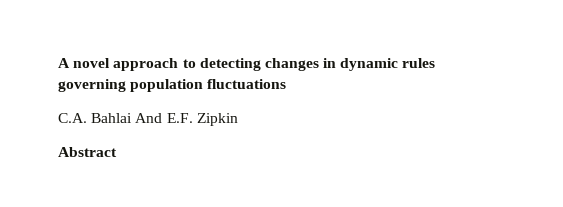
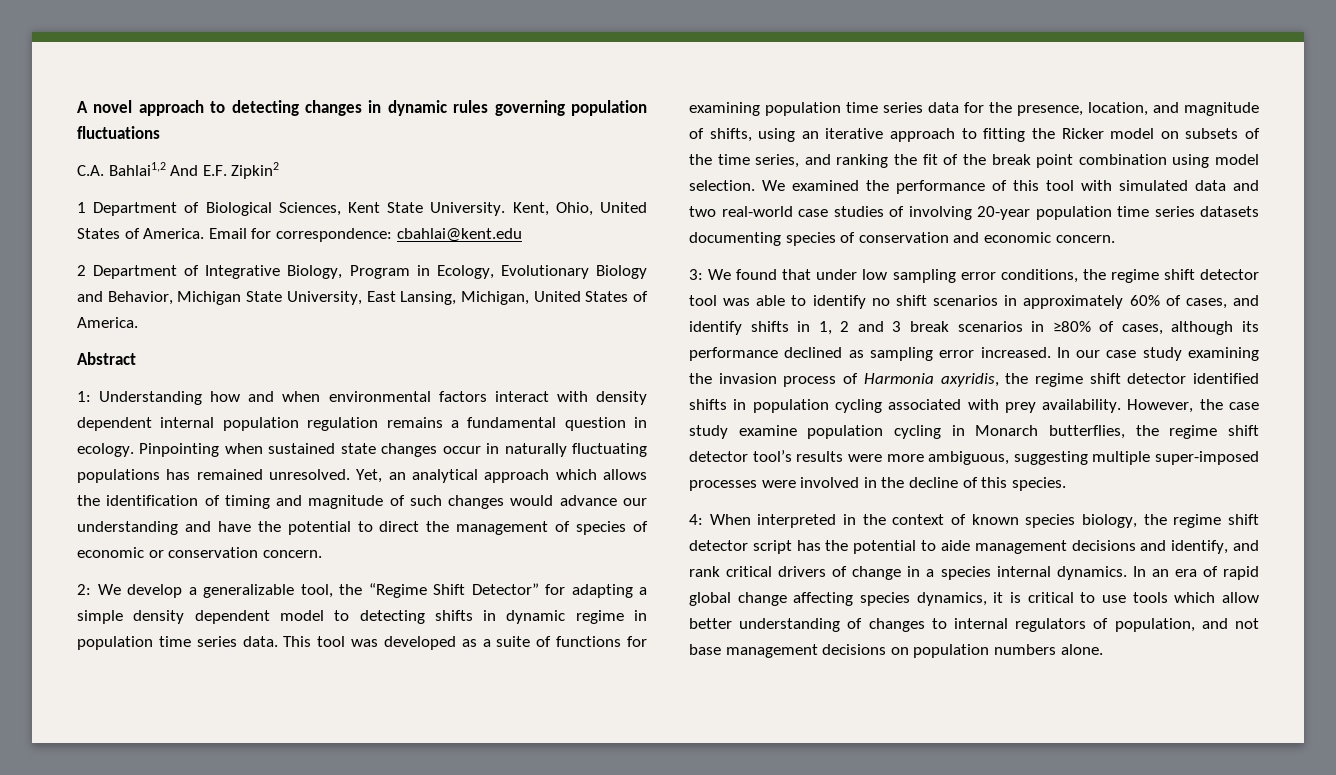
- C.A. Bahlai And E.F. Zipkin
+ C.A. Bahlai1,2 And E.F. Zipkin2
+ 1 Department of Biological Sciences, Kent State University. Kent, Ohio, United States of America. Email for correspondence: cbahlai@kent.edu
+ 2 Department of Integrative Biology, Program in Ecology, Evolutionary Biology and Behavior, Michigan State University, East Lansing, Michigan, United States of America.
  Abstract
+ 1: Understanding how and when environmental factors interact with density dependent internal population regulation remains a fundamental question in ecology. Pinpointing when sustained state changes occur in naturally fluctuating populations has remained unresolved. Yet, an analytical approach which allows the identification of timing and magnitude of such changes would advance our understanding and have the potential to direct the management of species of economic or conservation concern.
+ 2: We develop a generalizable tool, the “Regime Shift Detector” for adapting a simple density dependent model to detecting shifts in dynamic regime in population time series data. This tool was developed as a suite of functions for examining population time series data for the presence, location, and magnitude of shifts, using an iterative approach to fitting the Ricker model on subsets of the time series, and ranking the fit of the break point combination using model selection. We examined the performance of this tool with simulated data and two real-world case studies of involving 20-year population time series datasets documenting species of conservation and economic concern.
+ 3: We found that under low sampling error conditions, the regime shift detector tool was able to identify no shift scenarios in approximately 60% of cases, and identify shifts in 1, 2 and 3 break scenarios in ≥80% of cases, although its performance declined as sampling error increased. In our case study examining the invasion process of Harmonia axyridis, the regime shift detector identified shifts in population cycling associated with prey availability. However, the case study examine population cycling in Monarch butterflies, the regime shift detector tool’s results were more ambiguous, suggesting multiple super-imposed processes were involved in the decline of this species.
+ 4: When interpreted in the context of known species biology, the regime shift detector script has the potential to aide management decisions and identify, and rank critical drivers of change in a species internal dynamics. In an era of rapid global change affecting species dynamics, it is critical to use tools which allow better understanding of changes to internal regulators of population, and not base management decisions on population numbers alone.

